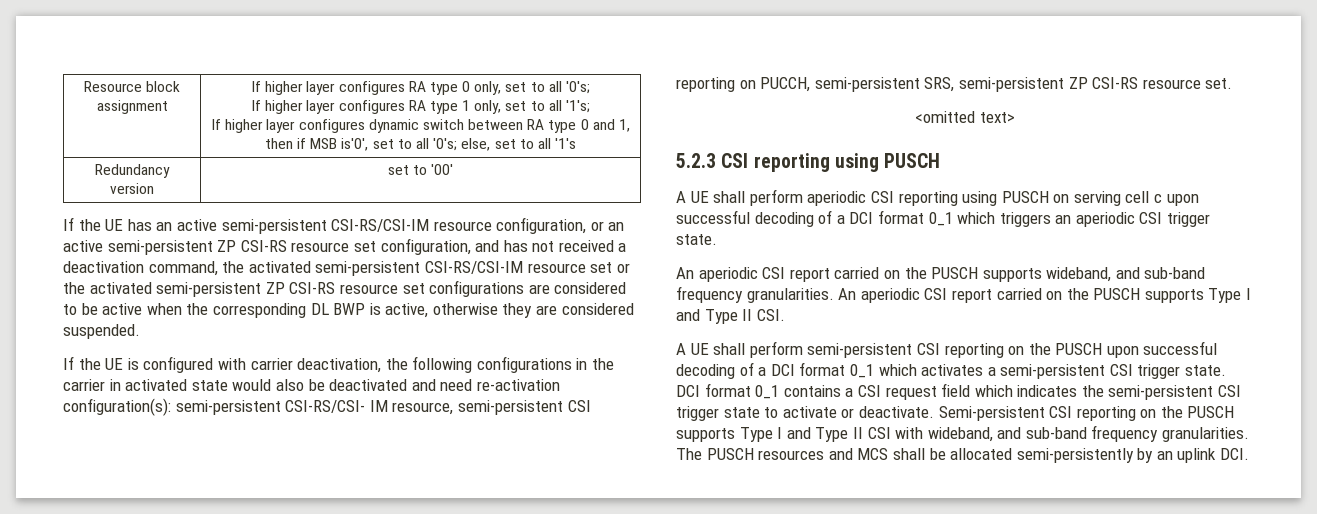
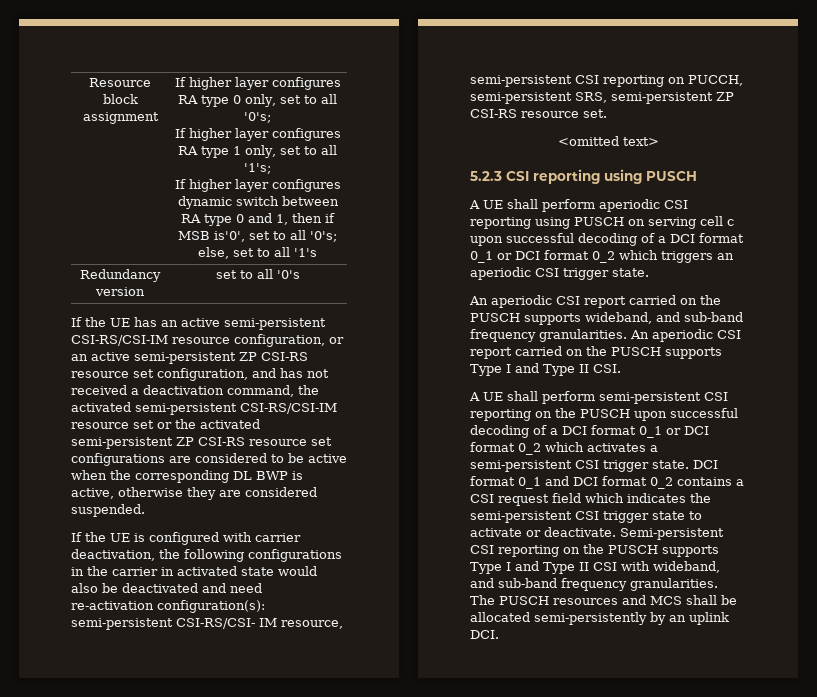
- Redundancy version | set to '00'
+ Redundancy version | set to all '0's
- A UE shall perform aperiodic CSI reporting using PUSCH on serving cell c upon successful decoding of a DCI format 0_1 which triggers an aperiodic CSI trigger state.
+ A UE shall perform aperiodic CSI reporting using PUSCH on serving cell c upon successful decoding of a DCI format 0_1 or DCI format 0_2 which triggers an aperiodic CSI trigger state.
- A UE shall perform semi-persistent CSI reporting on the PUSCH upon successful decoding of a DCI format 0_1 which activates a semi-persistent CSI trigger state.
+ A UE shall perform semi-persistent CSI reporting on the PUSCH upon successful decoding of a DCI format 0_1 or DCI format 0_2 which activates a semi-persistent CSI trigger state.
- DCI format 0_1 contains a CSI request field which indicates the semi-persistent CSI trigger state to activate or deactivate.
+ DCI format 0_1 and DCI format 0_2 contains a CSI request field which indicates the semi-persistent CSI trigger state to activate or deactivate.

